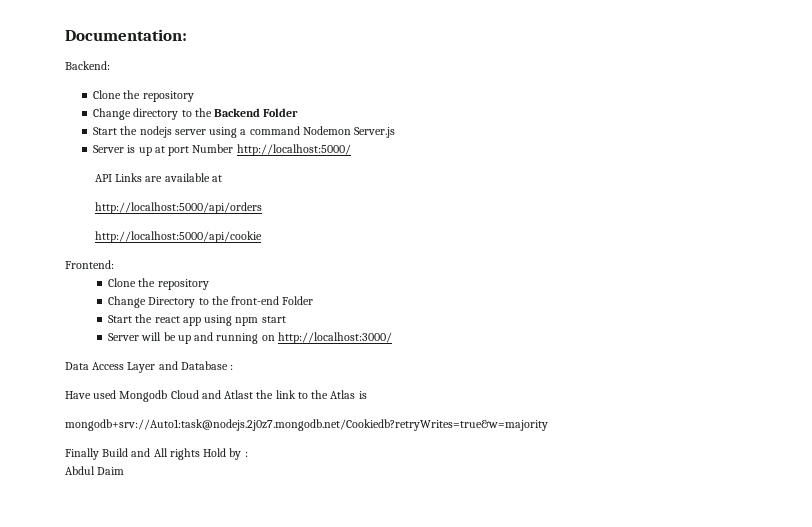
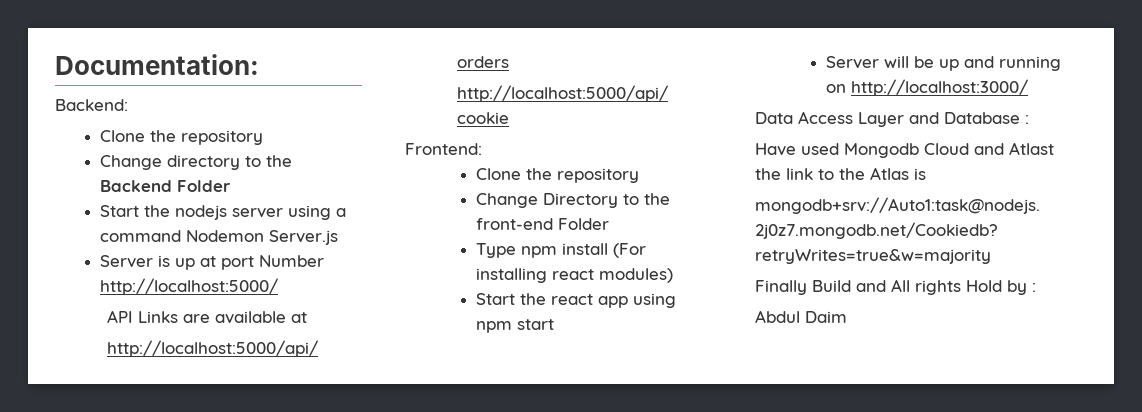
+ Type npm install (For installing react modules)

